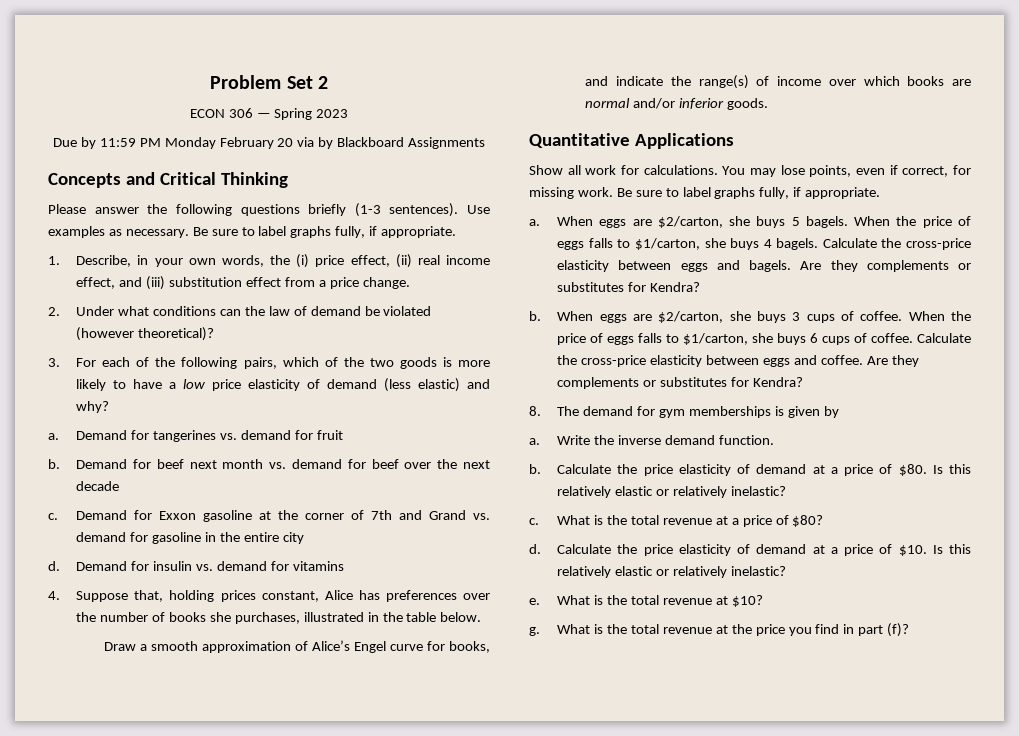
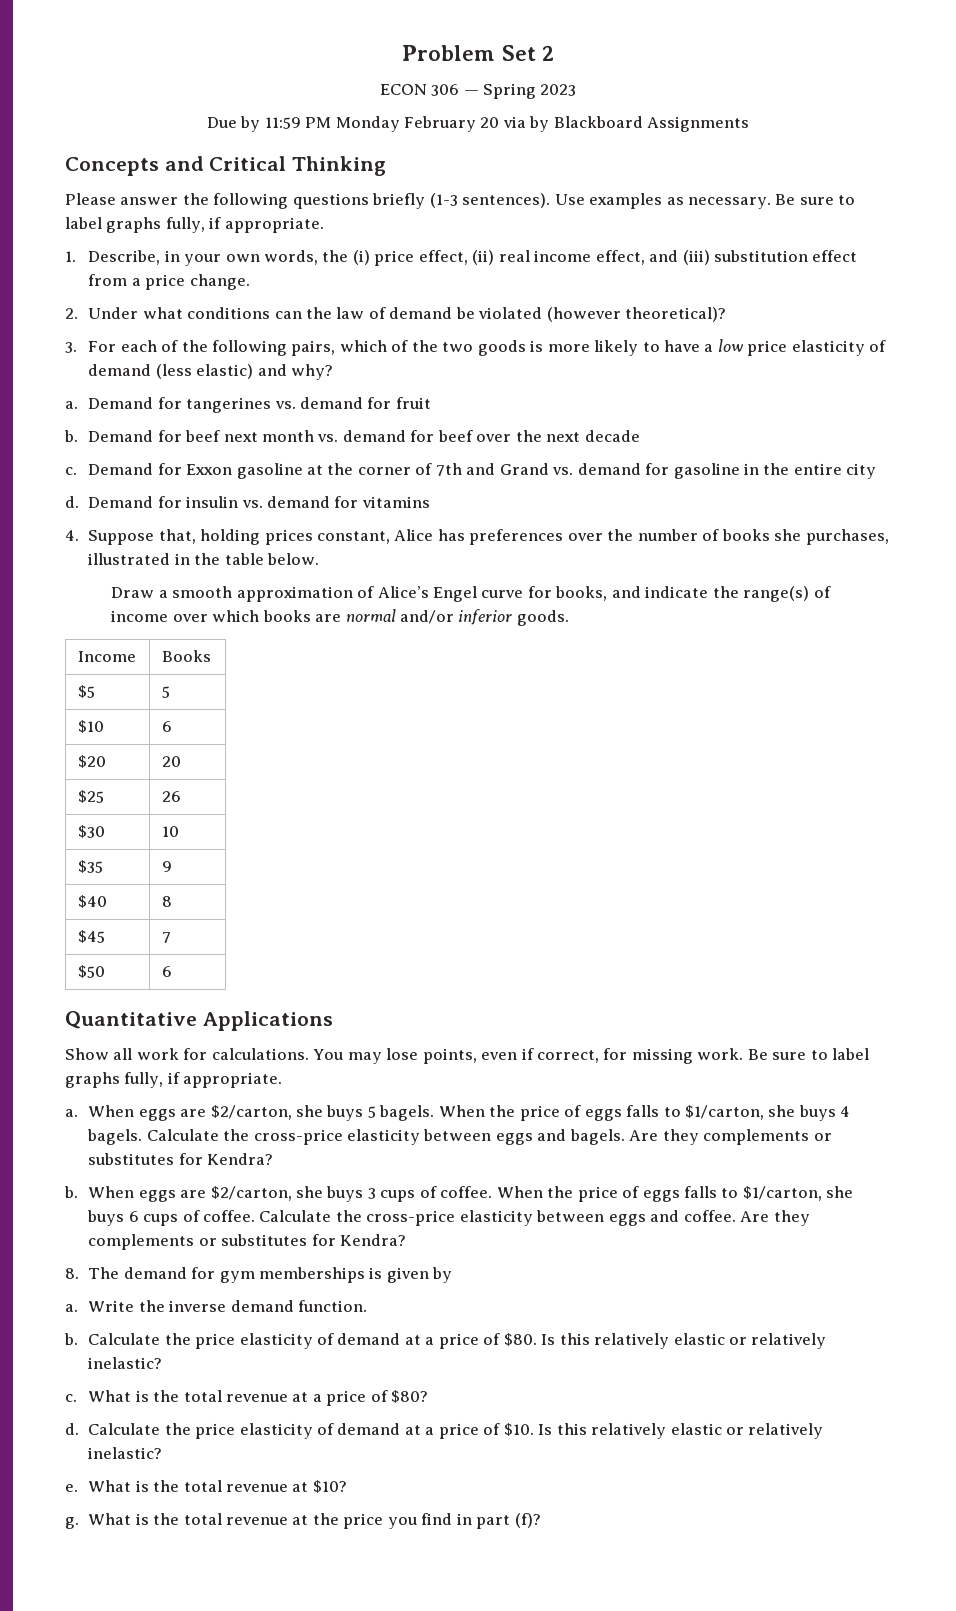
+ Income | Books
+ $5 | 5
+ $10 | 6
+ $20 | 20
+ $25 | 26
+ $30 | 10
+ $35 | 9
+ $40 | 8
+ $45 | 7
+ $50 | 6

